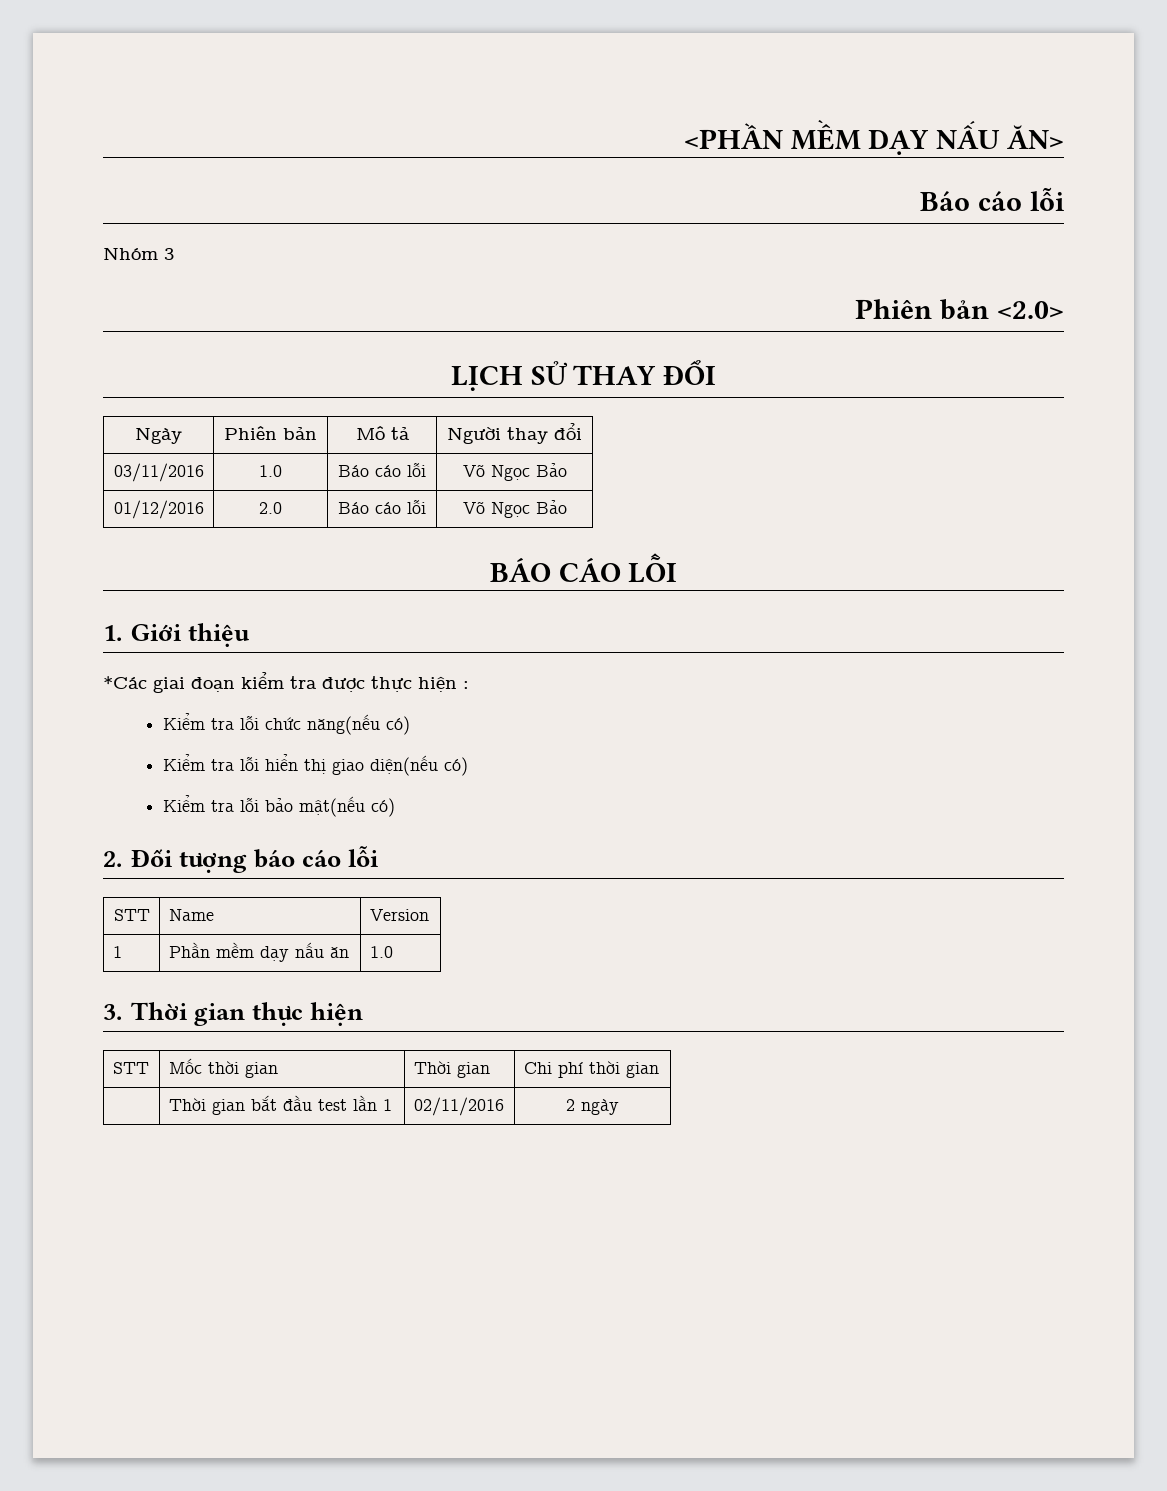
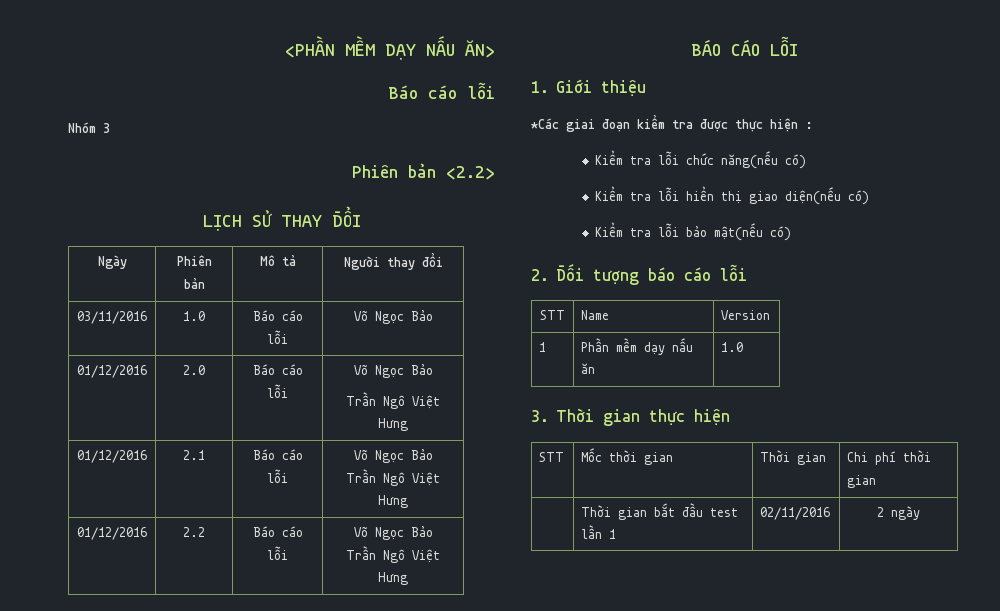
- Phiên bản <2.0>
+ Phiên bản <2.2>
  01/12/2016 | 2.0 | Báo cáo lỗi | Võ Ngọc Bảo
+ Trần Ngô Việt Hưng
+ 01/12/2016 | 2.1 | Báo cáo lỗi | Võ Ngọc Bảo
+ Trần Ngô Việt Hưng
+ 01/12/2016 | 2.2 | Báo cáo lỗi | Võ Ngọc Bảo
+ Trần Ngô Việt Hưng

